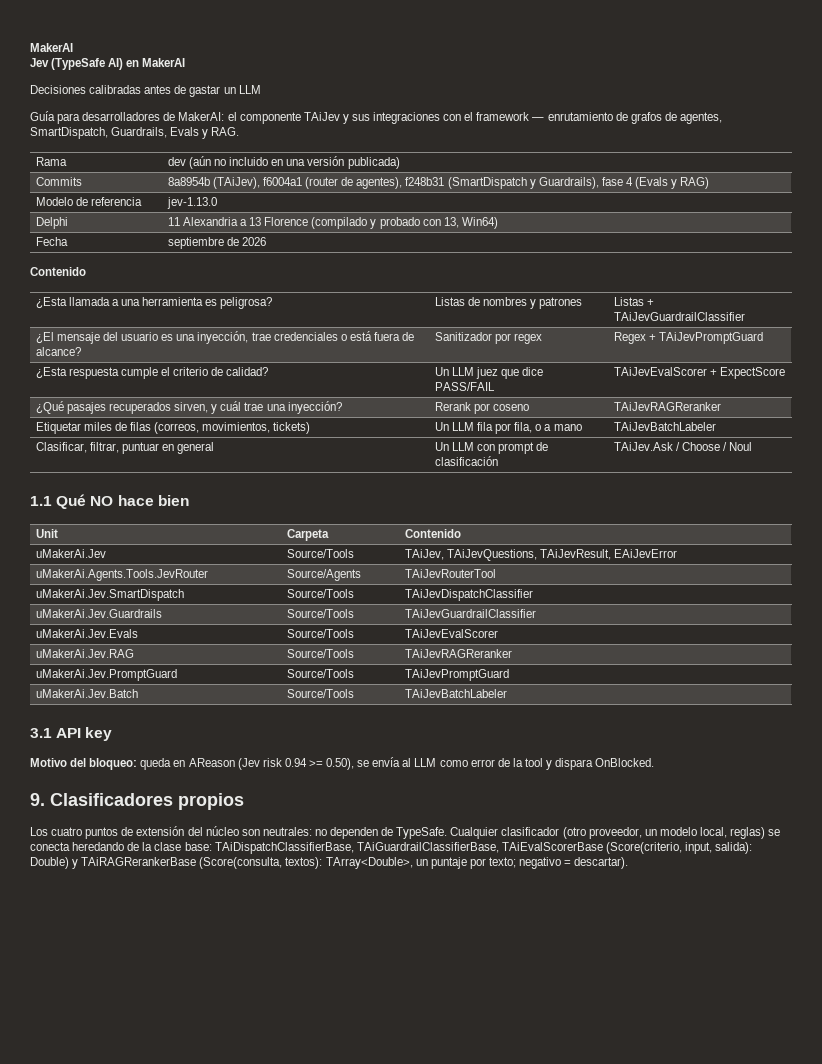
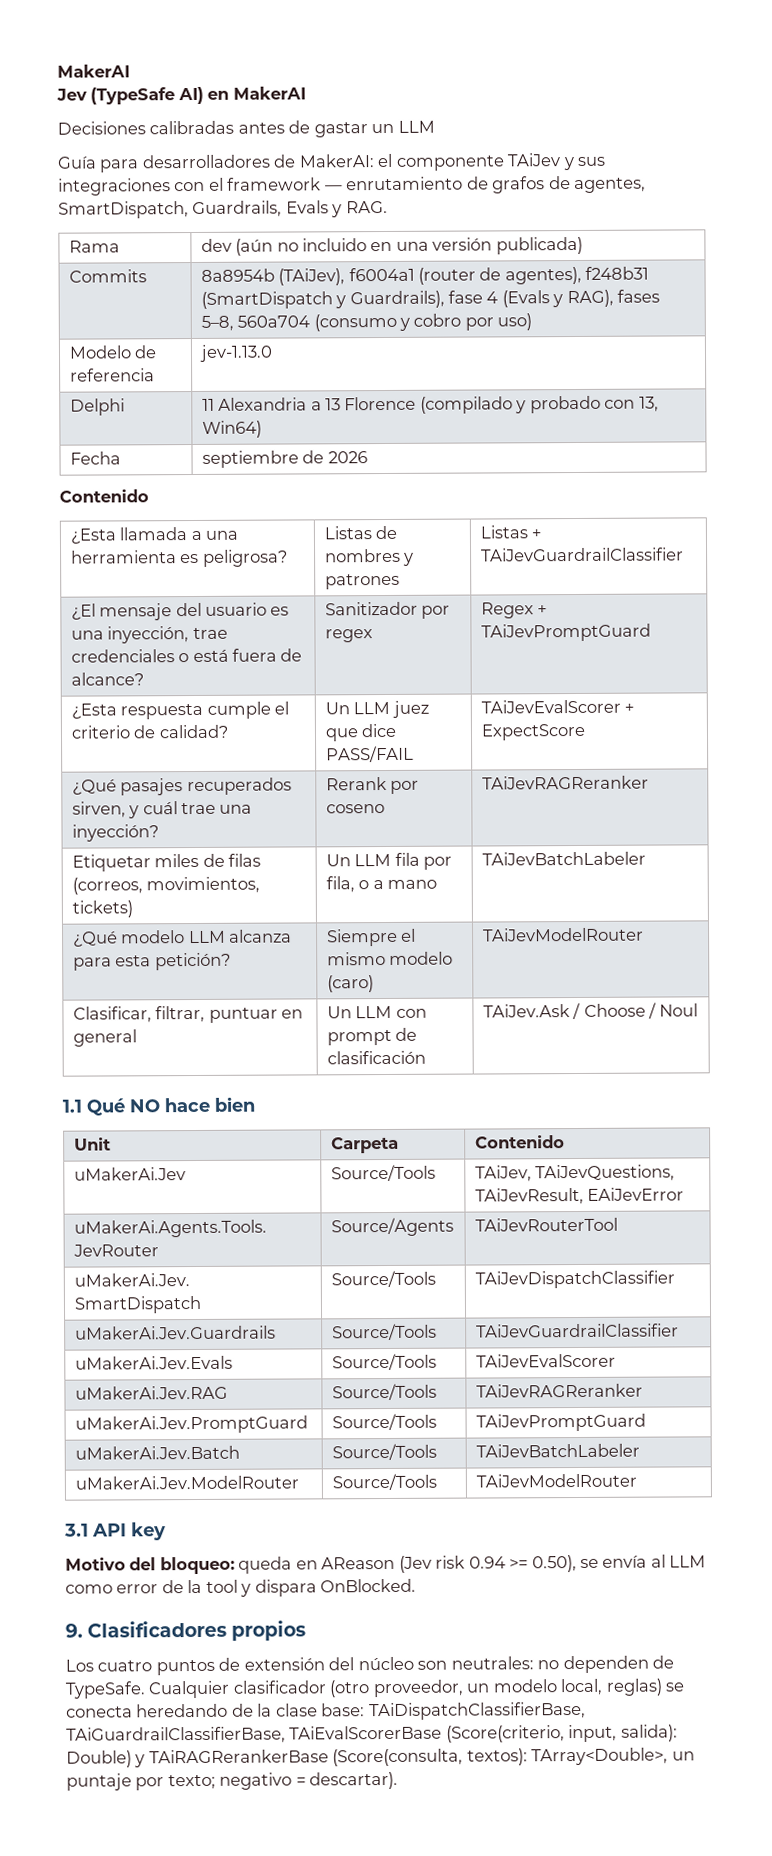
- Commits | 8a8954b (TAiJev), f6004a1 (router de agentes), f248b31 (SmartDispatch y Guardrails), fase 4 (Evals y RAG)
+ Commits | 8a8954b (TAiJev), f6004a1 (router de agentes), f248b31 (SmartDispatch y Guardrails), fase 4 (Evals y RAG), fases 5–8, 560a704 (consumo y cobro por uso)
+ ¿Qué modelo LLM alcanza para esta petición? | Siempre el mismo modelo (caro) | TAiJevModelRouter
+ uMakerAi.Jev.ModelRouter | Source/Tools | TAiJevModelRouter

